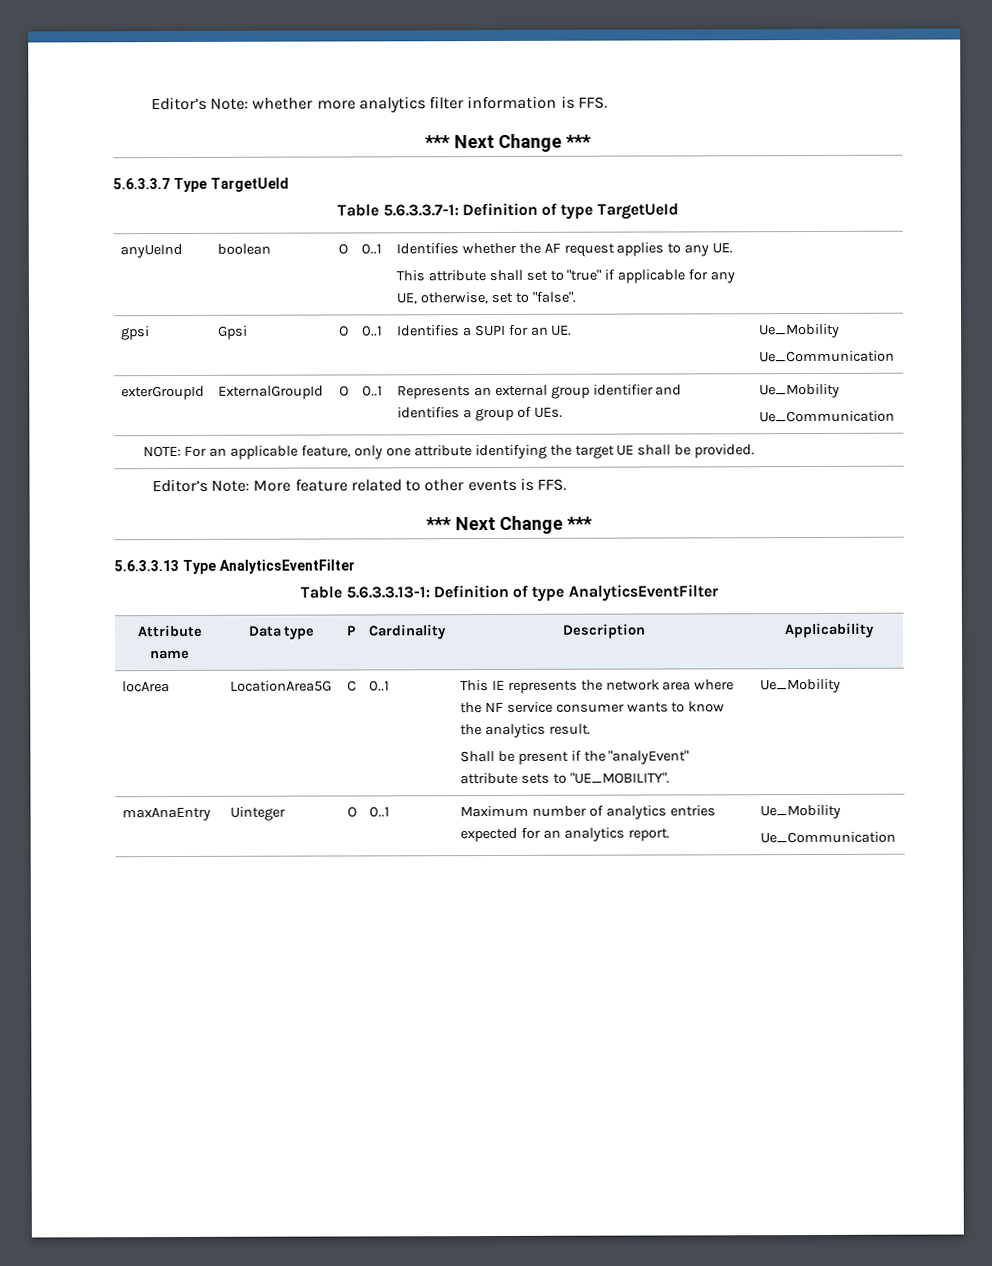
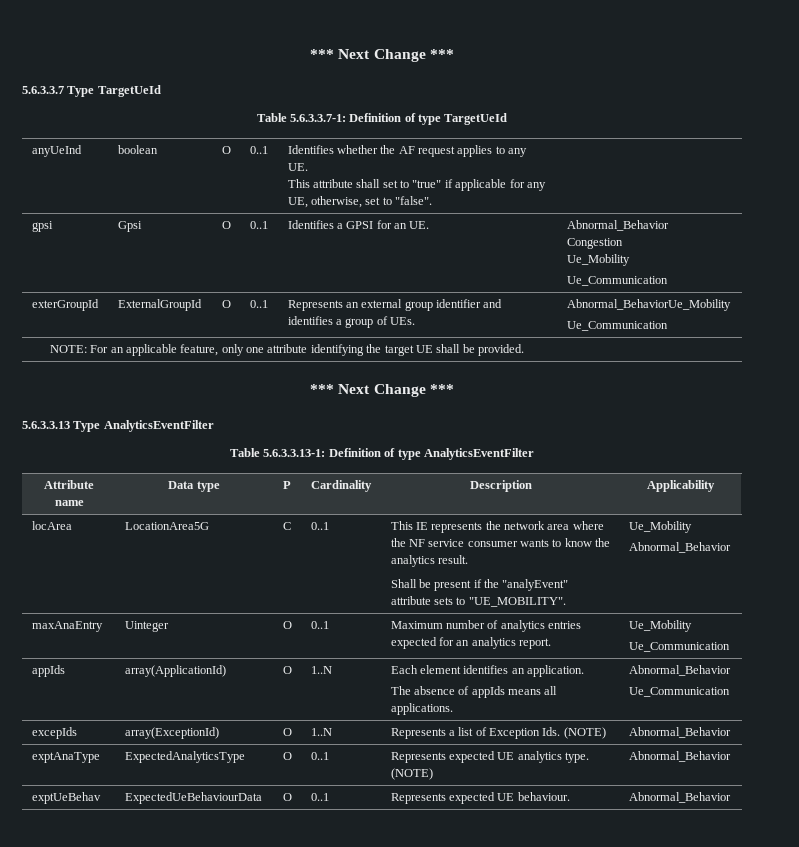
- Editor’s Note: whether more analytics filter information is FFS.
- gpsi | Gpsi | O | 0..1 | Identifies a SUPI for an UE. | Ue_Mobility
+ gpsi | Gpsi | O | 0..1 | Identifies a GPSI for an UE. | Abnormal_Behavior
+ Congestion
+ Ue_Mobility
- exterGroupId | ExternalGroupId | O | 0..1 | Represents an external group identifier and identifies a group of UEs. | Ue_Mobility
+ exterGroupId | ExternalGroupId | O | 0..1 | Represents an external group identifier and identifies a group of UEs. | Abnormal_BehaviorUe_Mobility
- Editor’s Note: More feature related to other events is FFS.
  locArea | LocationArea5G | C | 0..1 | This IE represents the network area where the NF service consumer wants to know the analytics result.
  Shall be present if the "analyEvent" attribute sets to "UE_MOBILITY". | Ue_Mobility
+ Abnormal_Behavior
+ appIds | array(ApplicationId) | O | 1..N | Each element identifies an application.
+ The absence of appIds means all applications. | Abnormal_Behavior
+ Ue_Communication
+ excepIds | array(ExceptionId) | O | 1..N | Represents a list of Exception Ids. (NOTE) | Abnormal_Behavior
+ exptAnaType | ExpectedAnalyticsType | O | 0..1 | Represents expected UE analytics type. (NOTE) | Abnormal_Behavior
+ exptUeBehav | ExpectedUeBehaviourData | O | 0..1 | Represents expected UE behaviour. | Abnormal_Behavior

